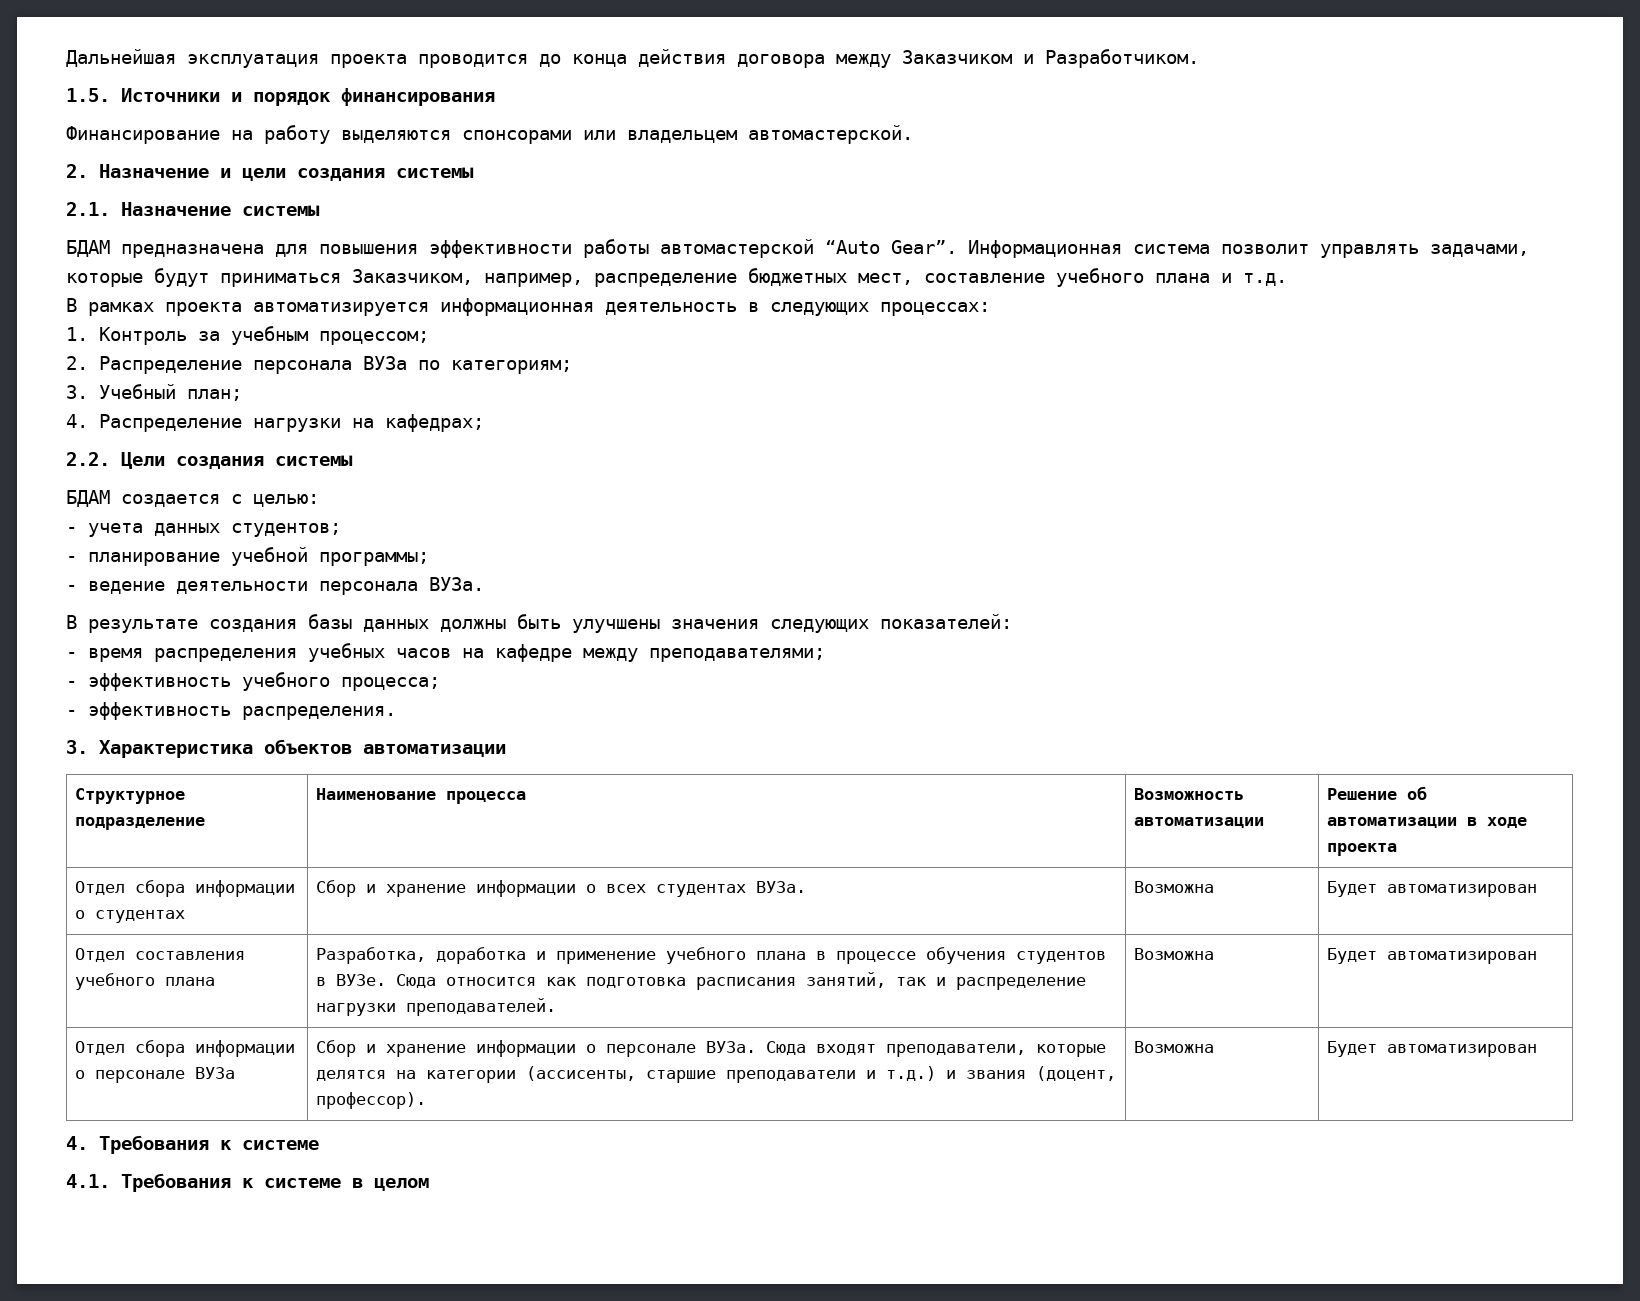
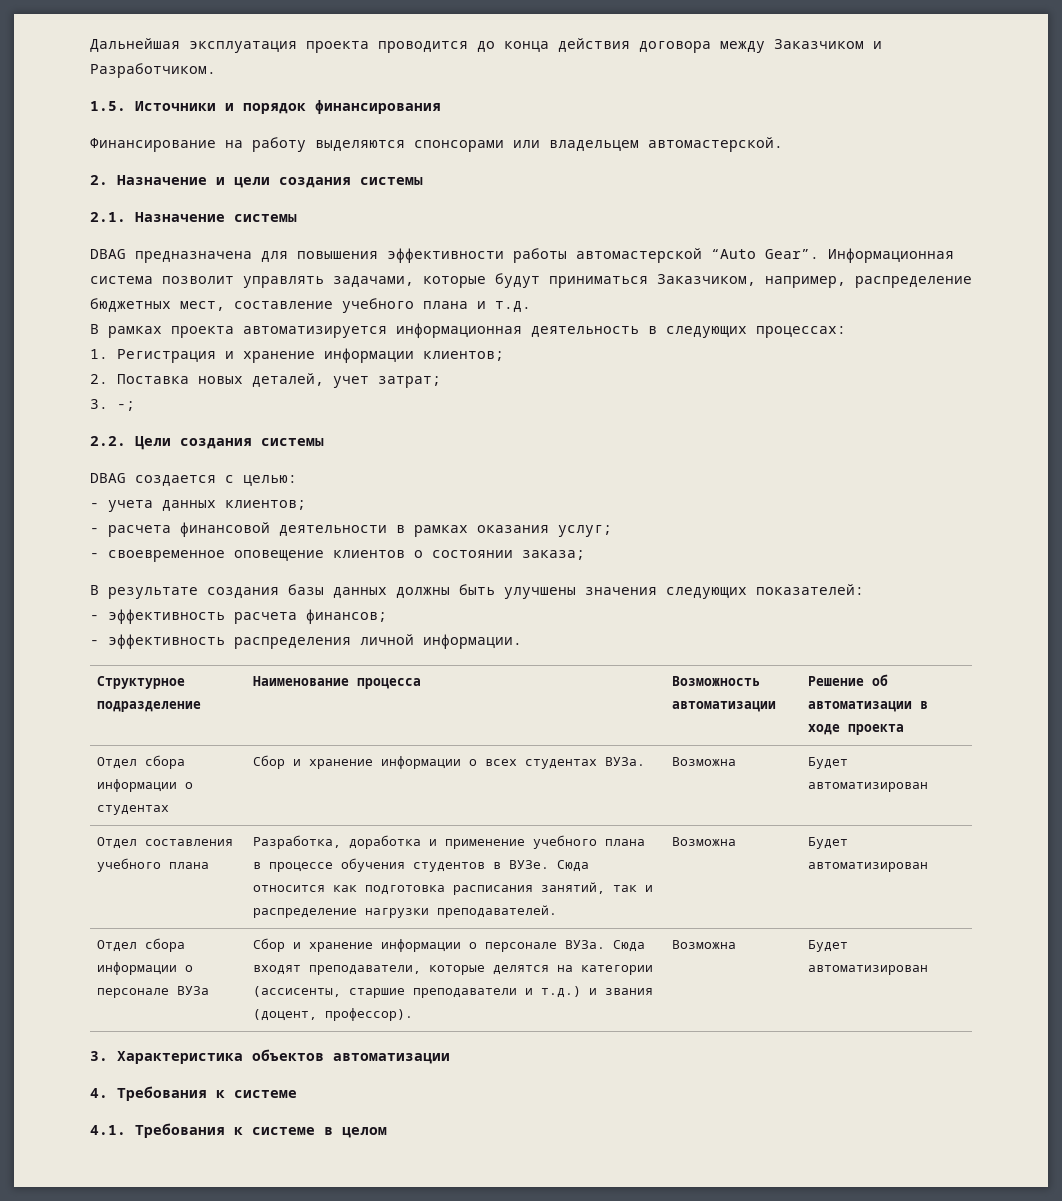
- БДАМ предназначена для повышения эффективности работы автомастерской “Auto Gear”.
+ DBAG предназначена для повышения эффективности работы автомастерской “Auto Gear”.
- 1. Контроль за учебным процессом;
- 2. Распределение персонала ВУЗа по категориям;
- 3. Учебный план;
- 4. Распределение нагрузки на кафедрах;
+ 1. Регистрация и хранение информации клиентов;
+ 2. Поставка новых деталей, учет затрат;
+ 3. -;
- БДАМ создается с целью:
+ DBAG создается с целью:
- - учета данных студентов;
- - планирование учебной программы;
- - ведение деятельности персонала ВУЗа.
+ - учета данных клиентов;
+ - расчета финансовой деятельности в рамках оказания услуг;
+ - своевременное оповещение клиентов о состоянии заказа;
- - время распределения учебных часов на кафедре между преподавателями;
- - эффективность учебного процесса;
- - эффективность распределения.
- 3. Характеристика объектов автоматизации
+ - эффективность расчета финансов;
+ - эффективность распределения личной информации.
+ 3. Характеристика объектов автоматизации

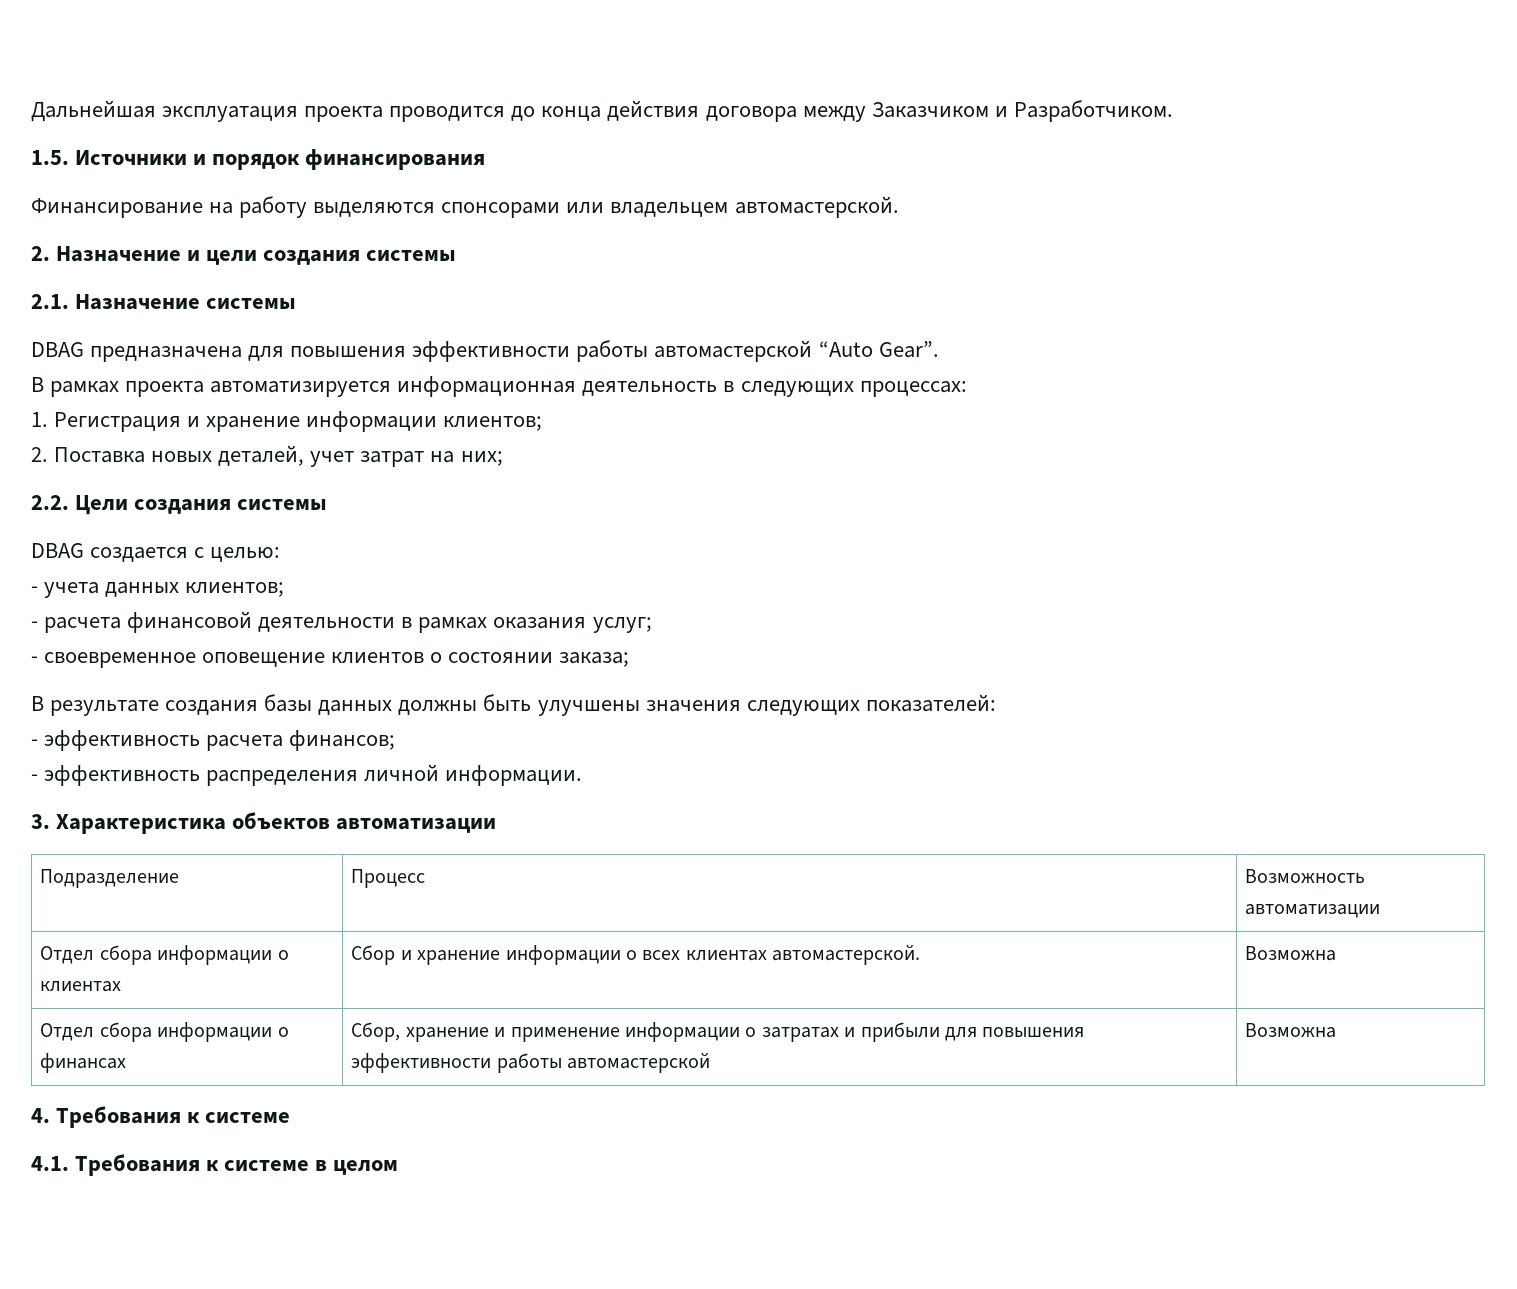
- Информационная система позволит управлять задачами, которые будут приниматься Заказчиком, например, распределение бюджетных мест, составление учебного плана и т.д.
- 2. Поставка новых деталей, учет затрат;
- 3. -;
+ 2. Поставка новых деталей, учет затрат на них;
- Структурное подразделение | Наименование процесса | Возможность автоматизации | Решение об автоматизации в ходе проекта
- Отдел сбора информации о студентах | Сбор и хранение информации о всех студентах ВУЗа. | Возможна | Будет автоматизирован
- Отдел составления учебного плана | Разработка, доработка и применение учебного плана в процессе обучения студентов в ВУЗе. Сюда относится как подготовка расписания занятий, так и распределение нагрузки преподавателей. | Возможна | Будет автоматизирован
- Отдел сбора информации о персонале ВУЗа | Сбор и хранение информации о персонале ВУЗа. Сюда входят преподаватели, которые делятся на категории (ассисенты, старшие преподаватели и т.д.) и звания (доцент, профессор). | Возможна | Будет автоматизирован
  3. Характеристика объектов автоматизации
+ Подразделение | Процесс | Возможность автоматизации
+ Отдел сбора информации о клиентах | Сбор и хранение информации о всех клиентах автомастерской. | Возможна
+ Отдел сбора информации о финансах | Сбор, хранение и применение информации о затратах и прибыли для повышения эффективности работы автомастерской | Возможна

